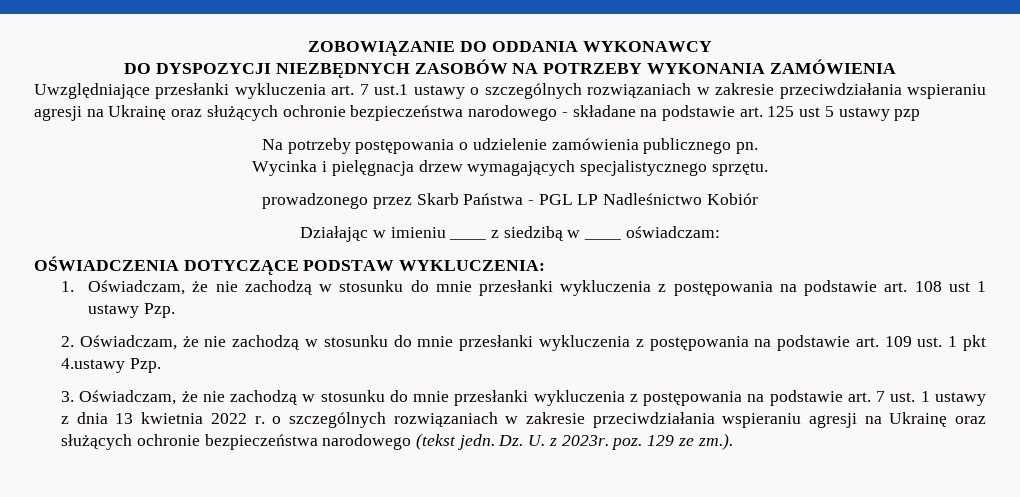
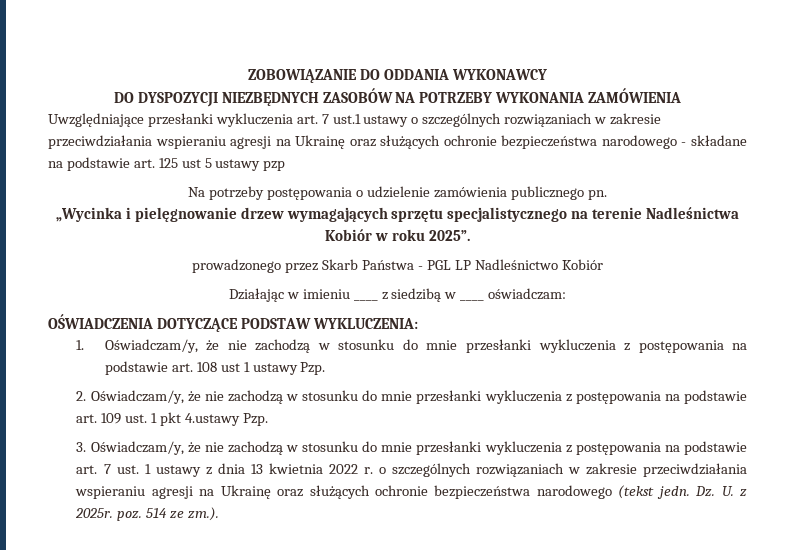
- Wycinka i pielęgnacja drzew wymagających specjalistycznego sprzętu.
+ „Wycinka i pielęgnowanie drzew wymagających sprzętu specjalistycznego na terenie Nadleśnictwa Kobiór w roku 2025”.
- 1. Oświadczam, że nie zachodzą w stosunku do mnie przesłanki wykluczenia z postępowania na podstawie art. 108 ust 1 ustawy Pzp.
+ 1. Oświadczam/y, że nie zachodzą w stosunku do mnie przesłanki wykluczenia z postępowania na podstawie art. 108 ust 1 ustawy Pzp.
- 2. Oświadczam, że nie zachodzą w stosunku do mnie przesłanki wykluczenia z postępowania na podstawie art. 109 ust. 1 pkt 4.ustawy Pzp.
+ 2. Oświadczam/y, że nie zachodzą w stosunku do mnie przesłanki wykluczenia z postępowania na podstawie art. 109 ust. 1 pkt 4.ustawy Pzp.
- 3. Oświadczam, że nie zachodzą w stosunku do mnie przesłanki wykluczenia z postępowania na podstawie art. 7 ust. 1 ustawy z dnia 13 kwietnia 2022 r. o szczególnych rozwiązaniach w zakresie przeciwdziałania wspieraniu agresji na Ukrainę oraz służących ochronie bezpieczeństwa narodowego (tekst jedn.
+ 3. Oświadczam/y, że nie zachodzą w stosunku do mnie przesłanki wykluczenia z postępowania na podstawie art. 7 ust. 1 ustawy z dnia 13 kwietnia 2022 r. o szczególnych rozwiązaniach w zakresie przeciwdziałania wspieraniu agresji na Ukrainę oraz służących ochronie bezpieczeństwa narodowego (tekst jedn.
- Dz. U. z 2023r. poz. 129 ze zm.).
+ Dz. U. z 2025r. poz. 514 ze zm.).

